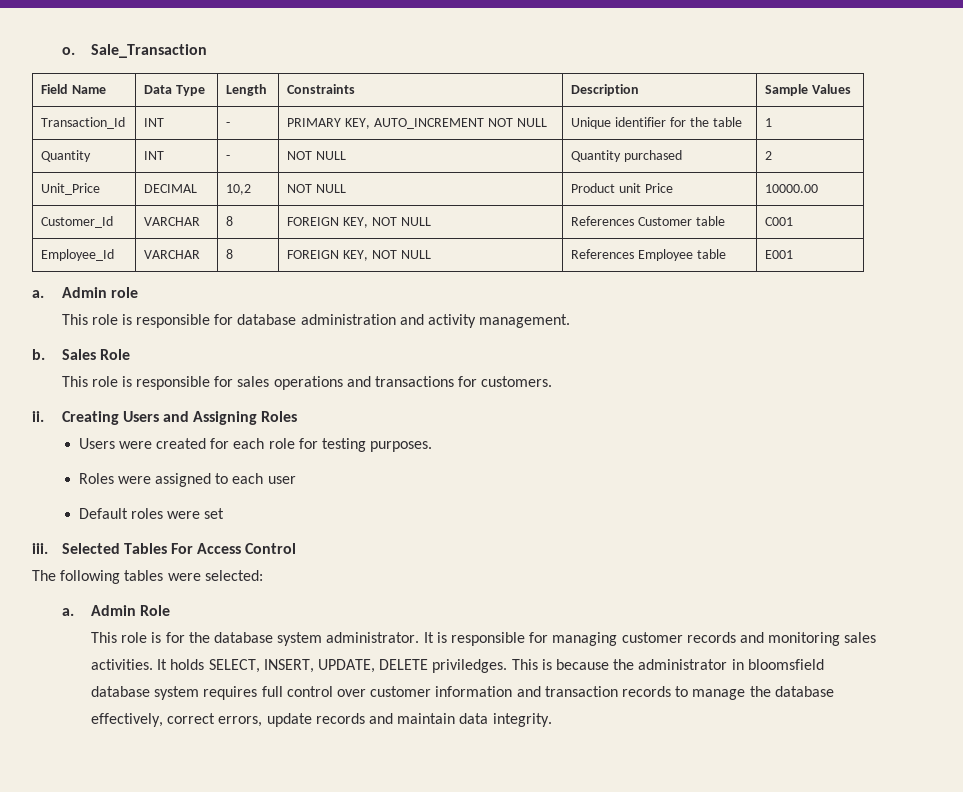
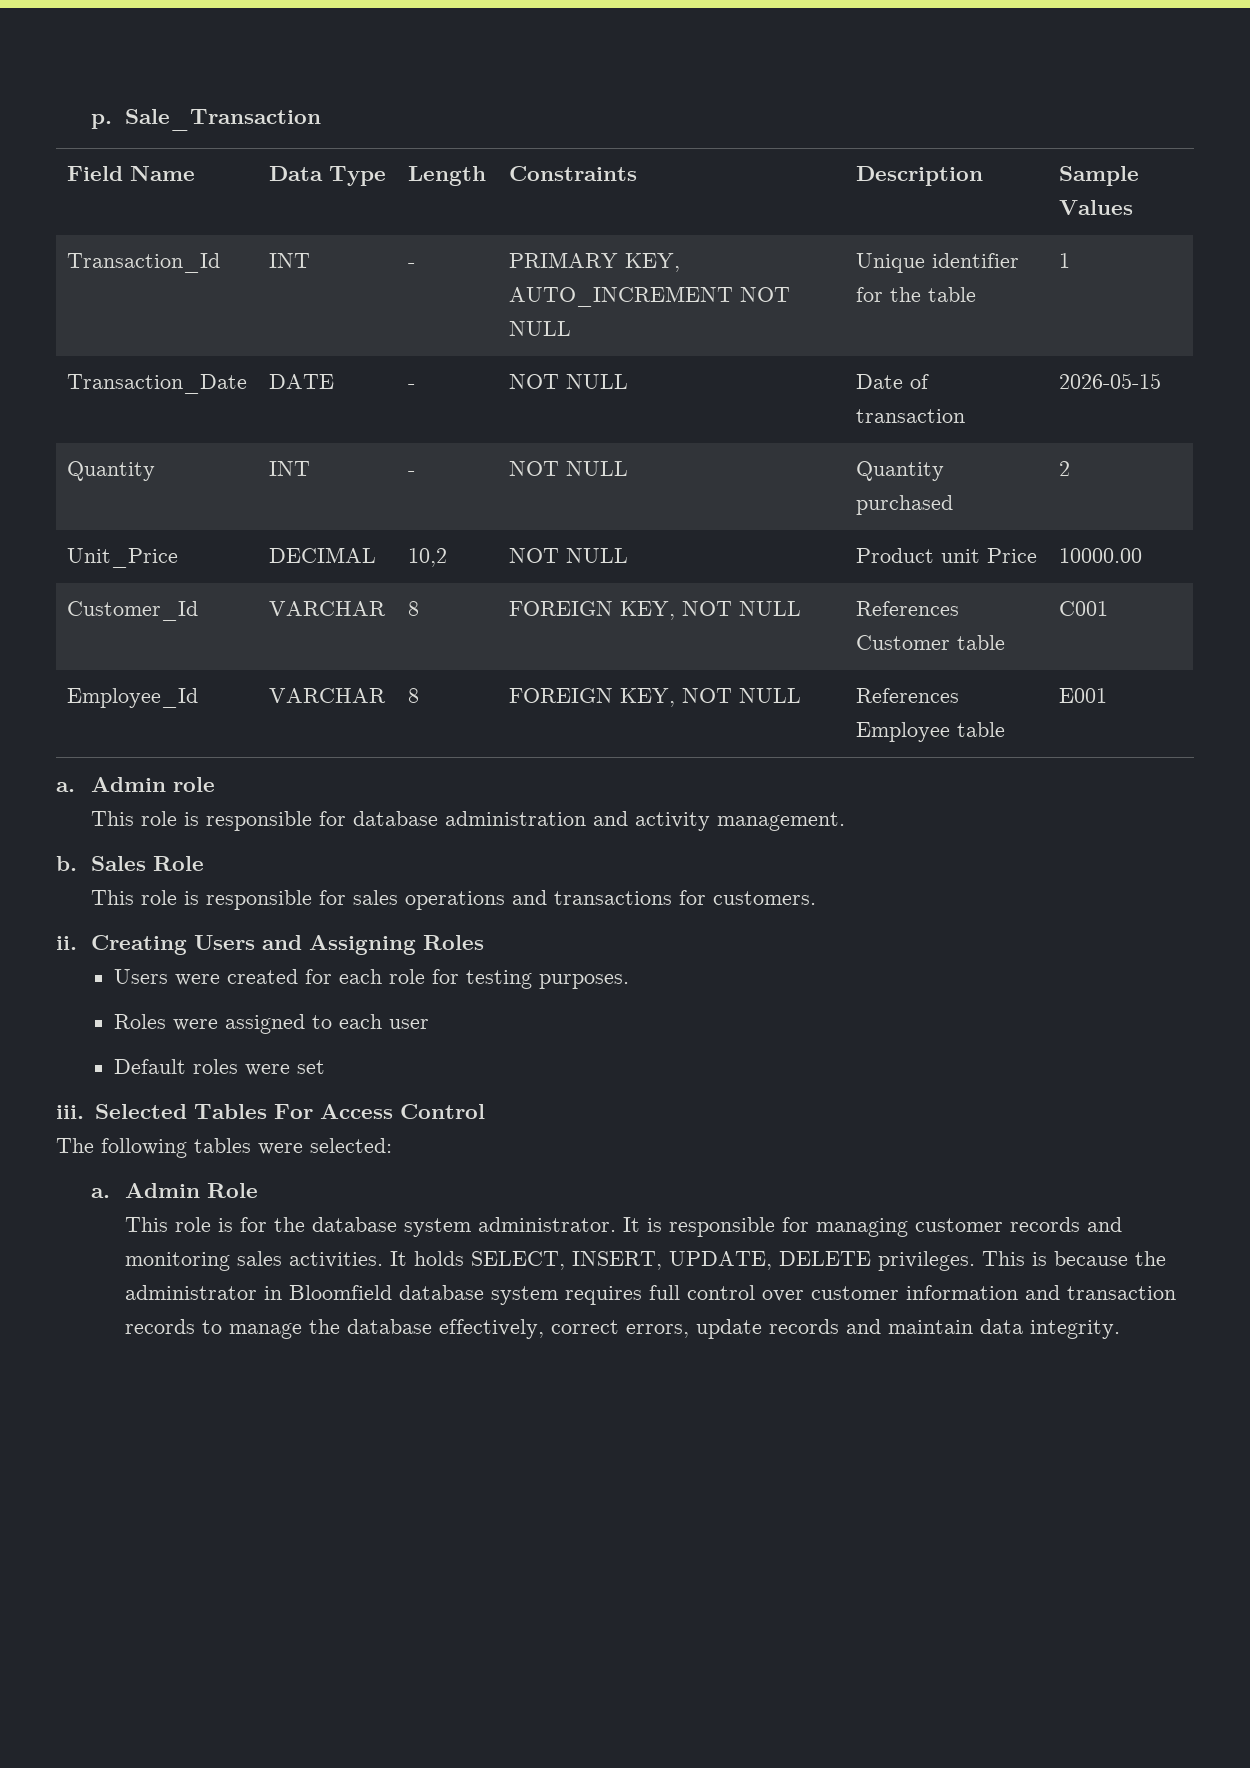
- o. Sale_Transaction
+ p. Sale_Transaction
+ Transaction_Date | DATE | - | NOT NULL | Date of transaction | 2026-05-15
- It holds SELECT, INSERT, UPDATE, DELETE priviledges.
+ It holds SELECT, INSERT, UPDATE, DELETE privileges.
- This is because the administrator in bloomsfield database system requires full control over customer information and transaction records to manage the database effectively, correct errors, update records and maintain data integrity.
+ This is because the administrator in Bloomfield database system requires full control over customer information and transaction records to manage the database effectively, correct errors, update records and maintain data integrity.

